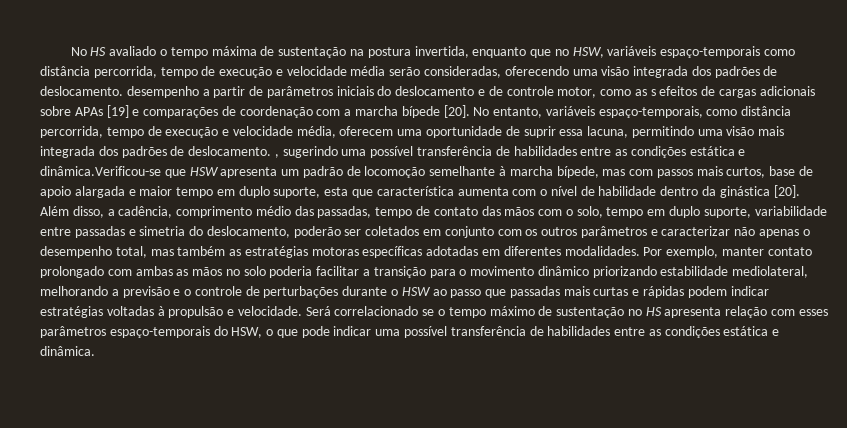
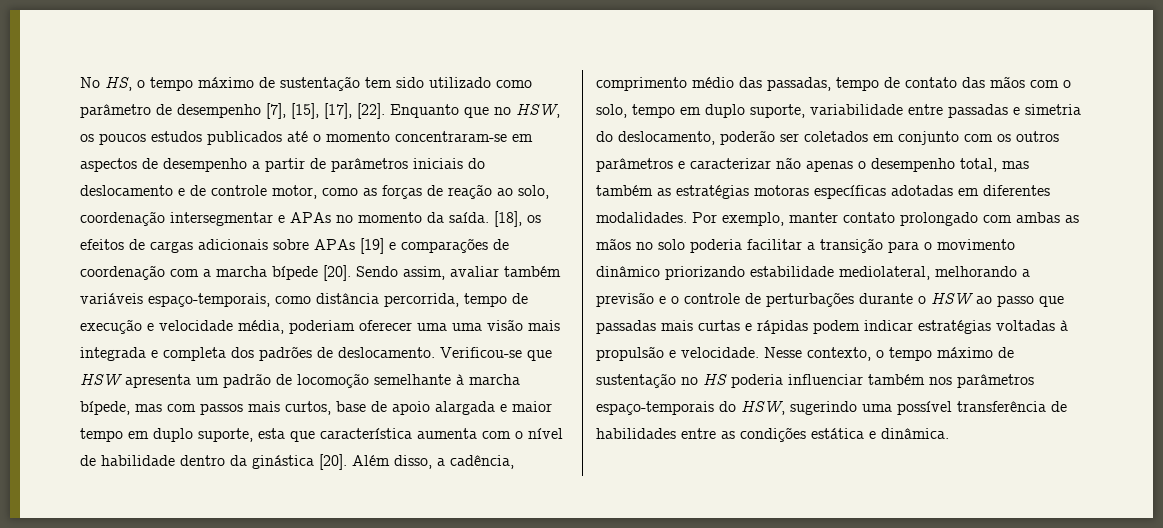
- No HS avaliado o tempo máxima de sustentação na postura invertida, enquanto que no HSW, variáveis espaço-temporais como distância percorrida, tempo de execução e velocidade média serão consideradas, oferecendo uma visão integrada dos padrões de deslocamento. desempenho a partir de parâmetros iniciais do deslocamento e de controle motor, como as s efeitos de cargas adicionais sobre APAs [19] e comparações de coordenação com a marcha bípede [20].
+ No HS, o tempo máximo de sustentação tem sido utilizado como parâmetro de desempenho [7], [15], [17], [22]. Enquanto que no HSW, os poucos estudos publicados até o momento concentraram-se em aspectos de desempenho a partir de parâmetros iniciais do deslocamento e de controle motor, como as forças de reação ao solo, coordenação intersegmentar e APAs no momento da saída. [18], os efeitos de cargas adicionais sobre APAs [19] e comparações de coordenação com a marcha bípede [20].
- No entanto, variáveis espaço-temporais, como distância percorrida, tempo de execução e velocidade média, oferecem uma oportunidade de suprir essa lacuna, permitindo uma visão mais integrada dos padrões de deslocamento. , sugerindo uma possível transferência de habilidades entre as condições estática e dinâmica.Verificou-se que HSW apresenta um padrão de locomoção semelhante à marcha bípede, mas com passos mais curtos, base de apoio alargada e maior tempo em duplo suporte, esta que característica aumenta com o nível de habilidade dentro da ginástica [20].
+ Sendo assim, avaliar também variáveis espaço-temporais, como distância percorrida, tempo de execução e velocidade média, poderiam oferecer uma uma visão mais integrada e completa dos padrões de deslocamento. Verificou-se que HSW apresenta um padrão de locomoção semelhante à marcha bípede, mas com passos mais curtos, base de apoio alargada e maior tempo em duplo suporte, esta que característica aumenta com o nível de habilidade dentro da ginástica [20].
- Será correlacionado se o tempo máximo de sustentação no HS apresenta relação com esses parâmetros espaço-temporais do HSW, o que pode indicar uma possível transferência de habilidades entre as condições estática e dinâmica.
+ Nesse contexto, o tempo máximo de sustentação no HS poderia influenciar também nos parâmetros espaço-temporais do HSW, sugerindo uma possível transferência de habilidades entre as condições estática e dinâmica.

